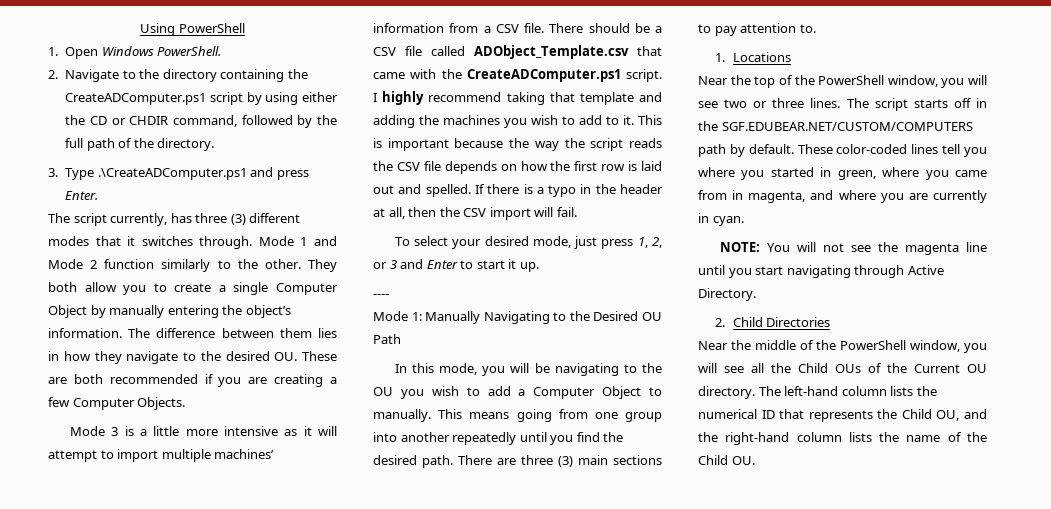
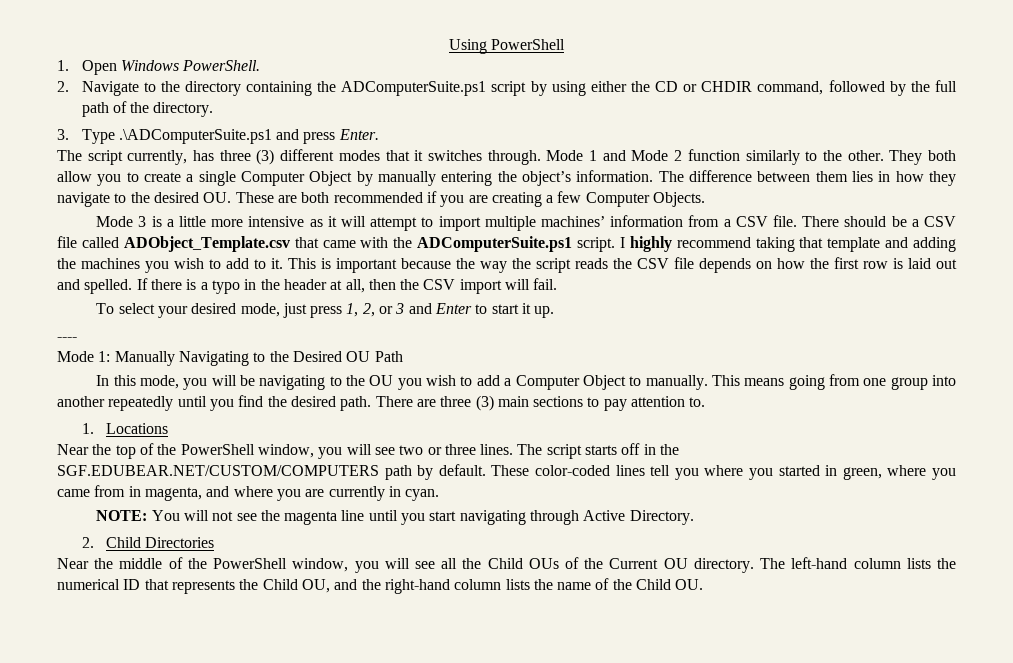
- 2. Navigate to the directory containing the CreateADComputer.ps1 script by using either the CD or CHDIR command, followed by the full path of the directory.
+ 2. Navigate to the directory containing the ADComputerSuite.ps1 script by using either the CD or CHDIR command, followed by the full path of the directory.
- 3. Type .\CreateADComputer.ps1 and press Enter.
+ 3. Type .\ADComputerSuite.ps1 and press Enter.
- There should be a CSV file called ADObject_Template.csv that came with the CreateADComputer.ps1 script.
+ There should be a CSV file called ADObject_Template.csv that came with the ADComputerSuite.ps1 script.

